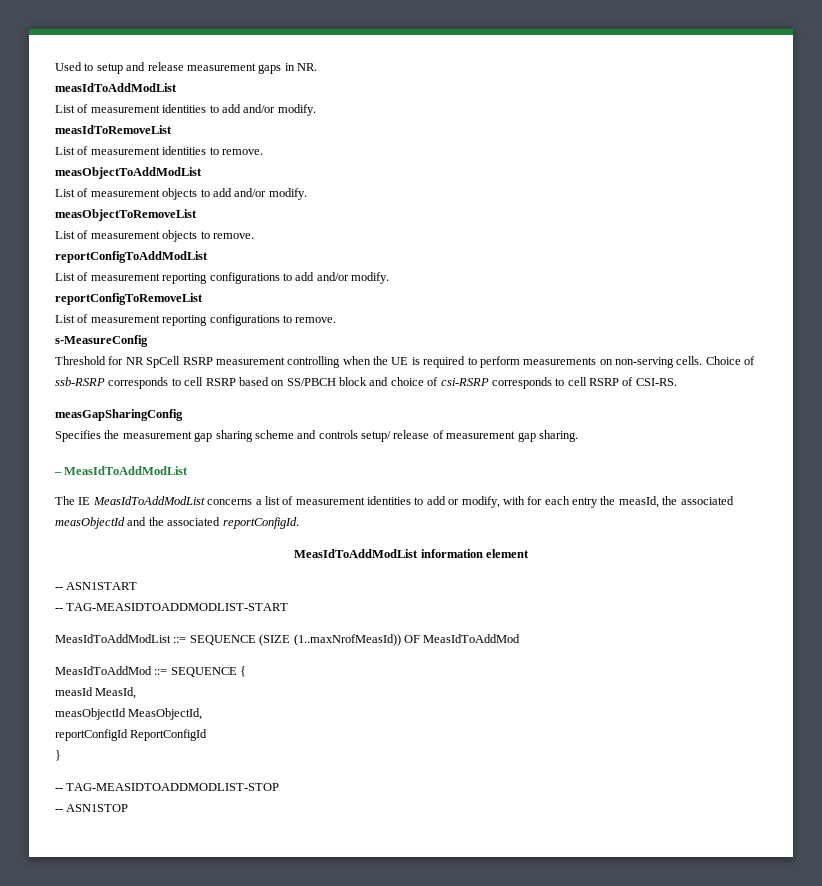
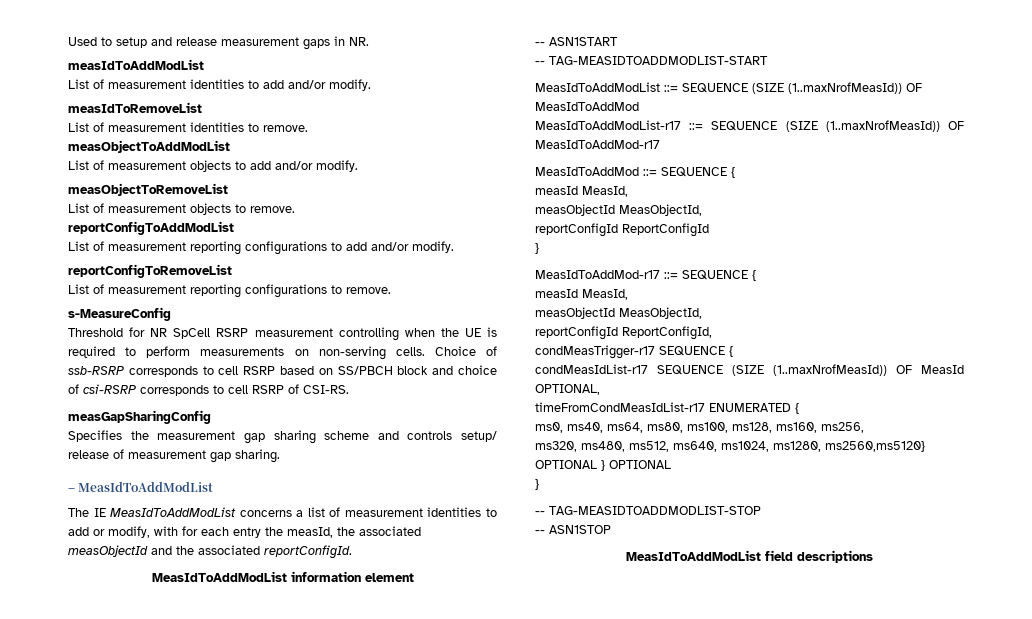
+ MeasIdToAddModList-r17 ::= SEQUENCE (SIZE (1..maxNrofMeasId)) OF MeasIdToAddMod-r17
+ MeasIdToAddMod-r17 ::= SEQUENCE {
+ measId MeasId,
+ measObjectId MeasObjectId,
+ reportConfigId ReportConfigId,
+ condMeasTrigger-r17 SEQUENCE {
+ condMeasIdList-r17 SEQUENCE (SIZE (1..maxNrofMeasId)) OF MeasId OPTIONAL,
+ timeFromCondMeasIdList-r17 ENUMERATED {
+ ms0, ms40, ms64, ms80, ms100, ms128, ms160, ms256,
+ ms320, ms480, ms512, ms640, ms1024, ms1280, ms2560,ms5120} OPTIONAL } OPTIONAL
+ }
+ MeasIdToAddModList field descriptions

